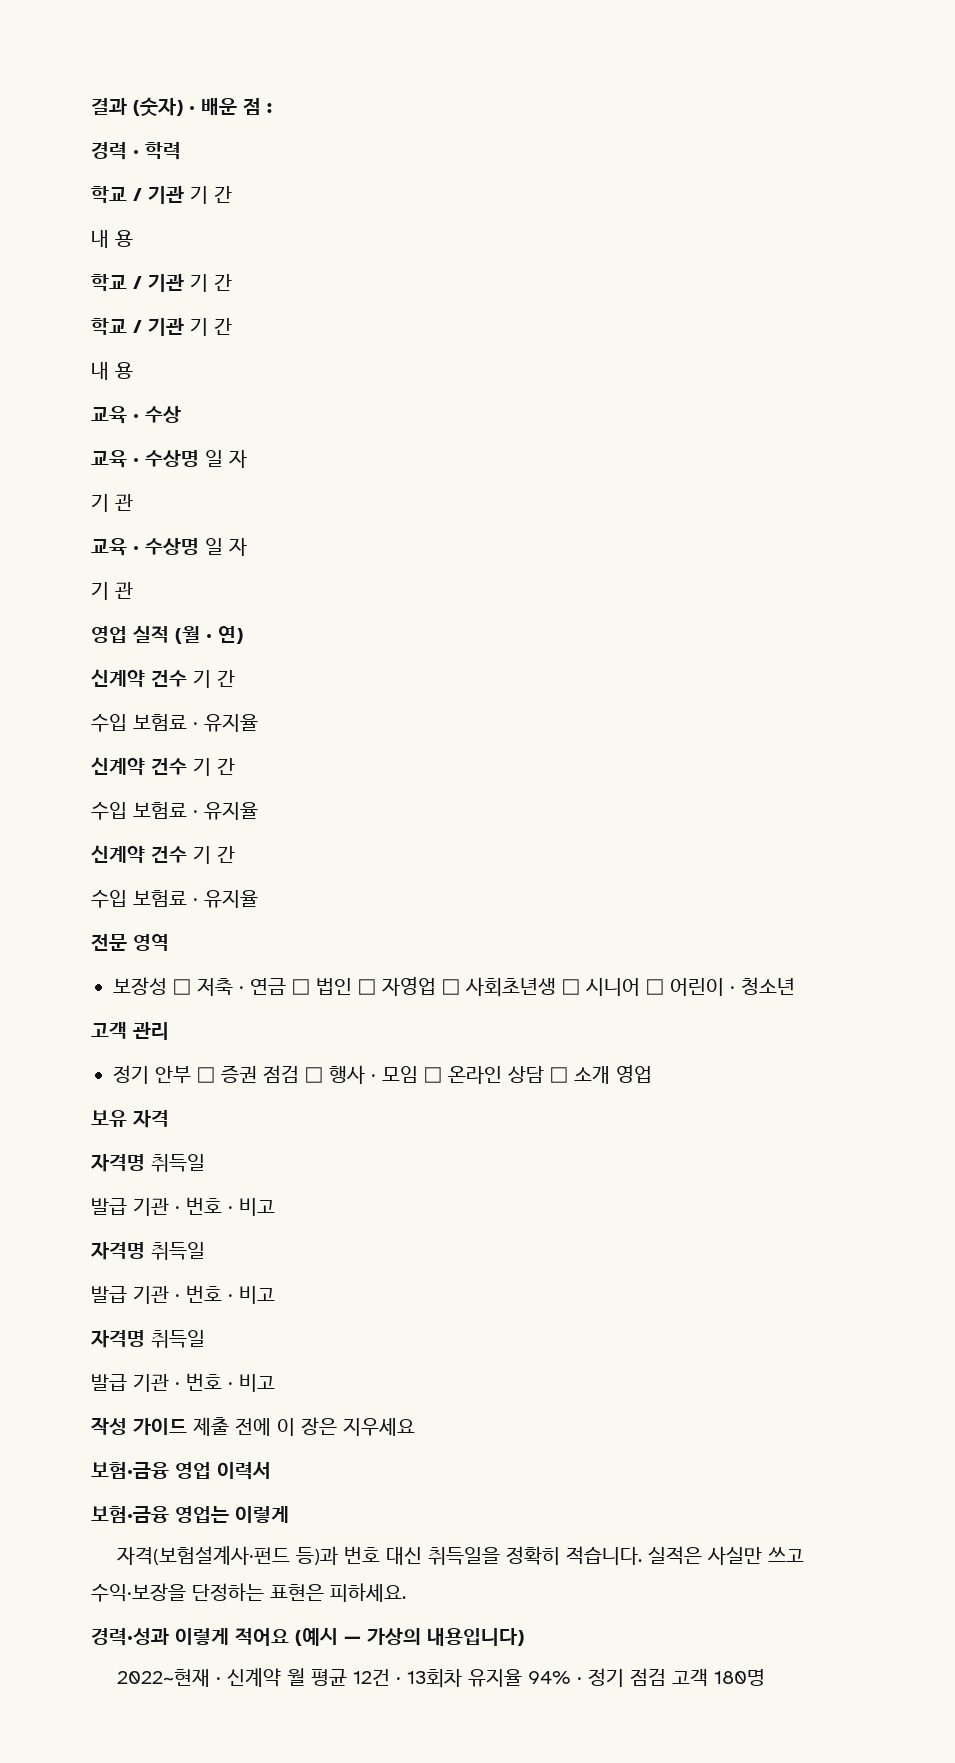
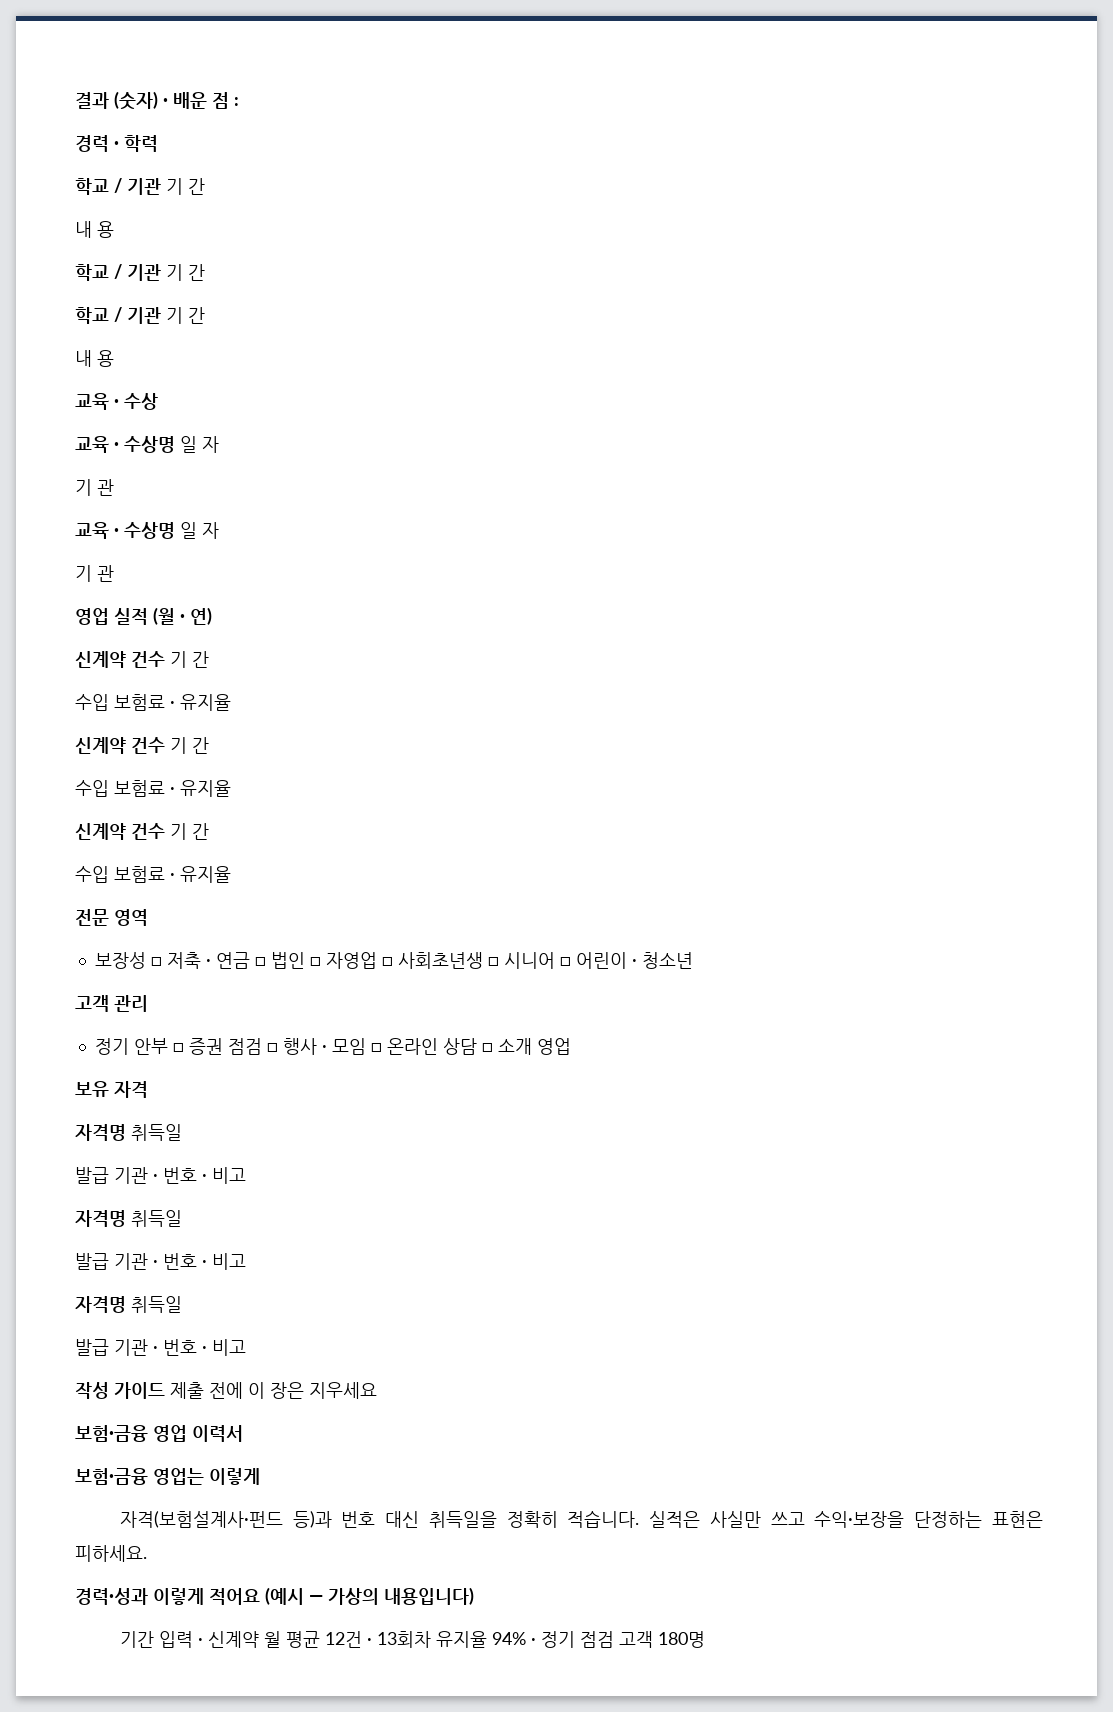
- 2022~현재 · 신계약 월 평균 12건 · 13회차 유지율 94% · 정기 점검 고객 180명
+ 기간 입력 · 신계약 월 평균 12건 · 13회차 유지율 94% · 정기 점검 고객 180명

